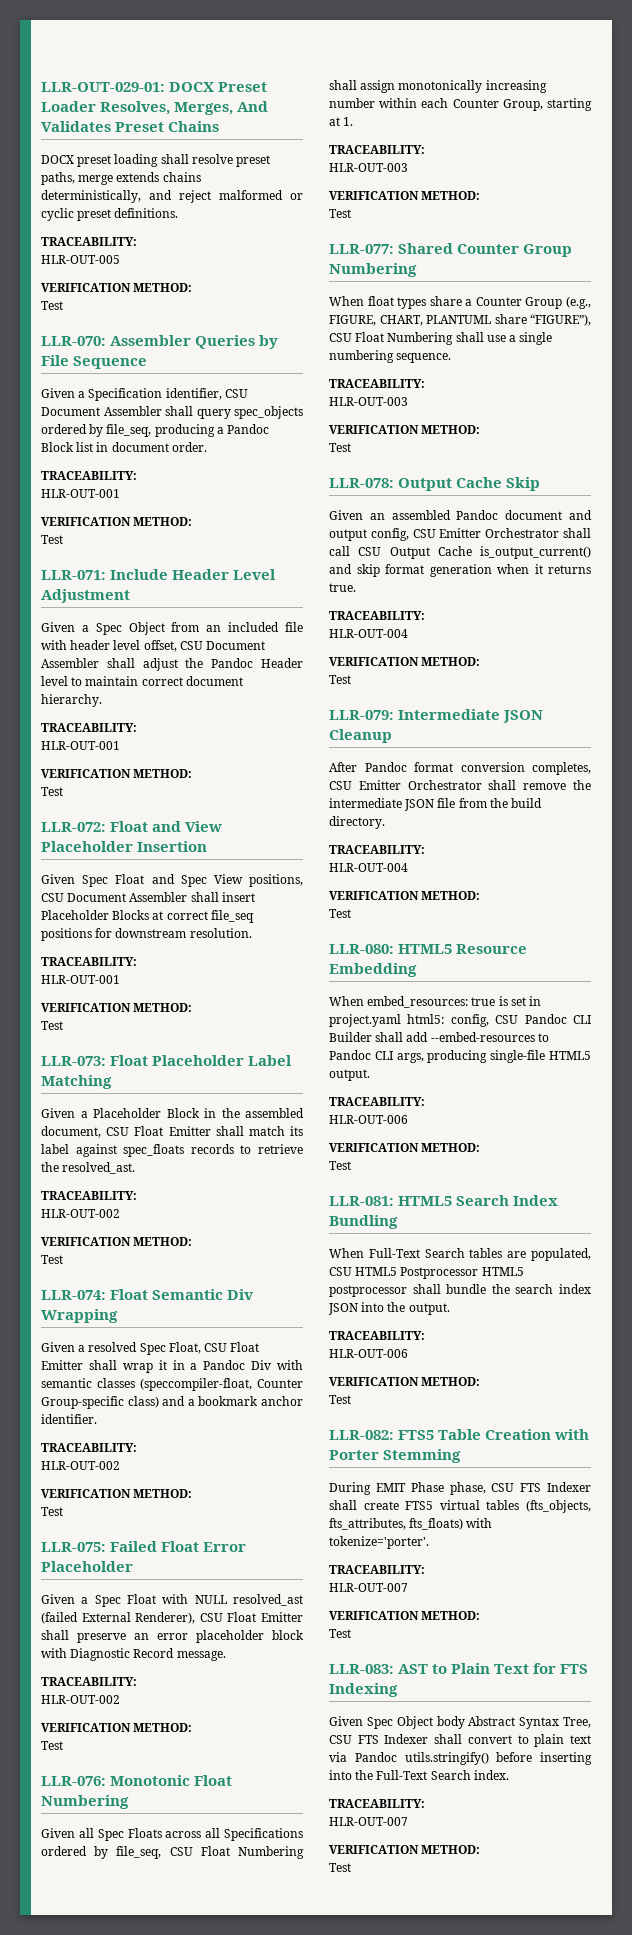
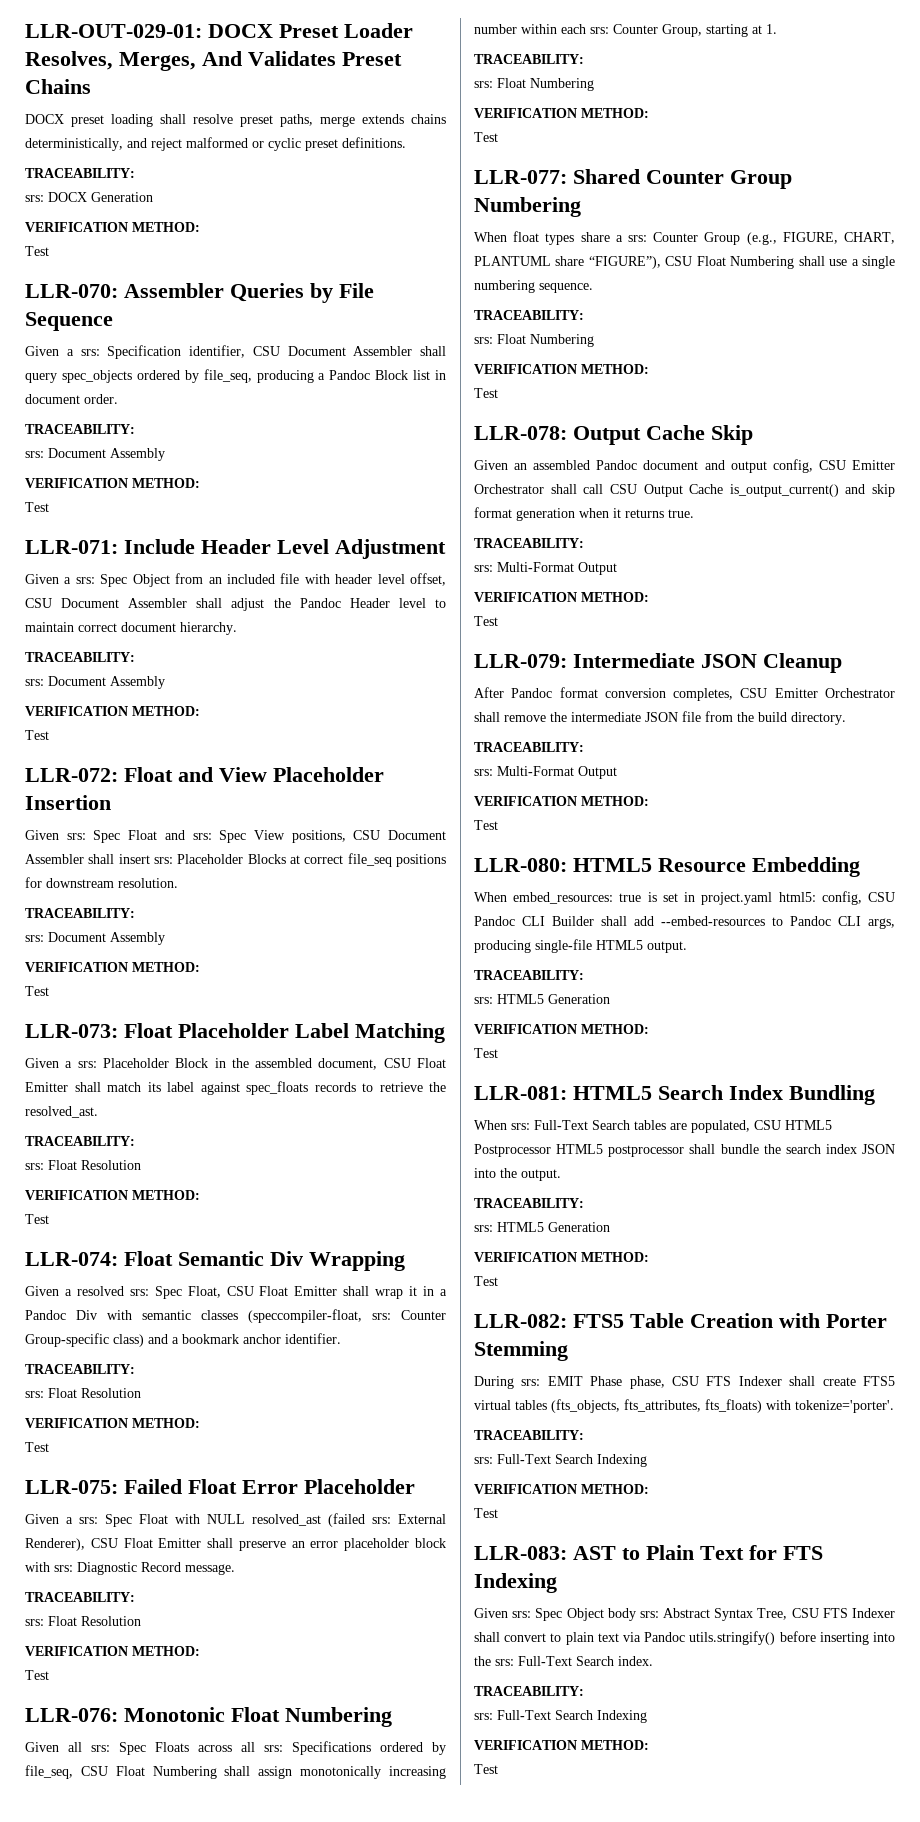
- HLR-OUT-005
+ srs: DOCX Generation
- Given a Specification identifier, CSU Document Assembler shall query spec_objects ordered by file_seq, producing a Pandoc Block list in document order.
+ Given a srs: Specification identifier, CSU Document Assembler shall query spec_objects ordered by file_seq, producing a Pandoc Block list in document order.
  TRACEABILITY:
- HLR-OUT-001
+ srs: Document Assembly
- Given a Spec Object from an included file with header level offset, CSU Document Assembler shall adjust the Pandoc Header level to maintain correct document hierarchy.
+ Given a srs: Spec Object from an included file with header level offset, CSU Document Assembler shall adjust the Pandoc Header level to maintain correct document hierarchy.
  TRACEABILITY:
- HLR-OUT-001
+ srs: Document Assembly
- Given Spec Float and Spec View positions, CSU Document Assembler shall insert Placeholder Blocks at correct file_seq positions for downstream resolution.
+ Given srs: Spec Float and srs: Spec View positions, CSU Document Assembler shall insert srs: Placeholder Blocks at correct file_seq positions for downstream resolution.
  TRACEABILITY:
- HLR-OUT-001
+ srs: Document Assembly
- Given a Placeholder Block in the assembled document, CSU Float Emitter shall match its label against spec_floats records to retrieve the resolved_ast.
+ Given a srs: Placeholder Block in the assembled document, CSU Float Emitter shall match its label against spec_floats records to retrieve the resolved_ast.
  TRACEABILITY:
- HLR-OUT-002
+ srs: Float Resolution
- Given a resolved Spec Float, CSU Float Emitter shall wrap it in a Pandoc Div with semantic classes (speccompiler-float, Counter Group-specific class) and a bookmark anchor identifier.
+ Given a resolved srs: Spec Float, CSU Float Emitter shall wrap it in a Pandoc Div with semantic classes (speccompiler-float, srs: Counter Group-specific class) and a bookmark anchor identifier.
  TRACEABILITY:
- HLR-OUT-002
+ srs: Float Resolution
- Given a Spec Float with NULL resolved_ast (failed External Renderer), CSU Float Emitter shall preserve an error placeholder block with Diagnostic Record message.
+ Given a srs: Spec Float with NULL resolved_ast (failed srs: External Renderer), CSU Float Emitter shall preserve an error placeholder block with srs: Diagnostic Record message.
  TRACEABILITY:
- HLR-OUT-002
+ srs: Float Resolution
- Given all Spec Floats across all Specifications ordered by file_seq, CSU Float Numbering shall assign monotonically increasing number within each Counter Group, starting at 1.
+ Given all srs: Spec Floats across all srs: Specifications ordered by file_seq, CSU Float Numbering shall assign monotonically increasing number within each srs: Counter Group, starting at 1.
  TRACEABILITY:
- HLR-OUT-003
+ srs: Float Numbering
- When float types share a Counter Group (e.g., FIGURE, CHART, PLANTUML share “FIGURE”), CSU Float Numbering shall use a single numbering sequence.
+ When float types share a srs: Counter Group (e.g., FIGURE, CHART, PLANTUML share “FIGURE”), CSU Float Numbering shall use a single numbering sequence.
  TRACEABILITY:
- HLR-OUT-003
+ srs: Float Numbering
  Given an assembled Pandoc document and output config, CSU Emitter Orchestrator shall call CSU Output Cache is_output_current() and skip format generation when it returns true.
  TRACEABILITY:
- HLR-OUT-004
+ srs: Multi-Format Output
  After Pandoc format conversion completes, CSU Emitter Orchestrator shall remove the intermediate JSON file from the build directory.
  TRACEABILITY:
- HLR-OUT-004
+ srs: Multi-Format Output
  When embed_resources: true is set in project.yaml html5: config, CSU Pandoc CLI Builder shall add --embed-resources to Pandoc CLI args, producing single-file HTML5 output.
  TRACEABILITY:
- HLR-OUT-006
+ srs: HTML5 Generation
- When Full-Text Search tables are populated, CSU HTML5 Postprocessor HTML5 postprocessor shall bundle the search index JSON into the output.
+ When srs: Full-Text Search tables are populated, CSU HTML5 Postprocessor HTML5 postprocessor shall bundle the search index JSON into the output.
  TRACEABILITY:
- HLR-OUT-006
+ srs: HTML5 Generation
- During EMIT Phase phase, CSU FTS Indexer shall create FTS5 virtual tables (fts_objects, fts_attributes, fts_floats) with tokenize='porter'.
+ During srs: EMIT Phase phase, CSU FTS Indexer shall create FTS5 virtual tables (fts_objects, fts_attributes, fts_floats) with tokenize='porter'.
  TRACEABILITY:
- HLR-OUT-007
+ srs: Full-Text Search Indexing
- Given Spec Object body Abstract Syntax Tree, CSU FTS Indexer shall convert to plain text via Pandoc utils.stringify() before inserting into the Full-Text Search index.
+ Given srs: Spec Object body srs: Abstract Syntax Tree, CSU FTS Indexer shall convert to plain text via Pandoc utils.stringify() before inserting into the srs: Full-Text Search index.
  TRACEABILITY:
- HLR-OUT-007
+ srs: Full-Text Search Indexing

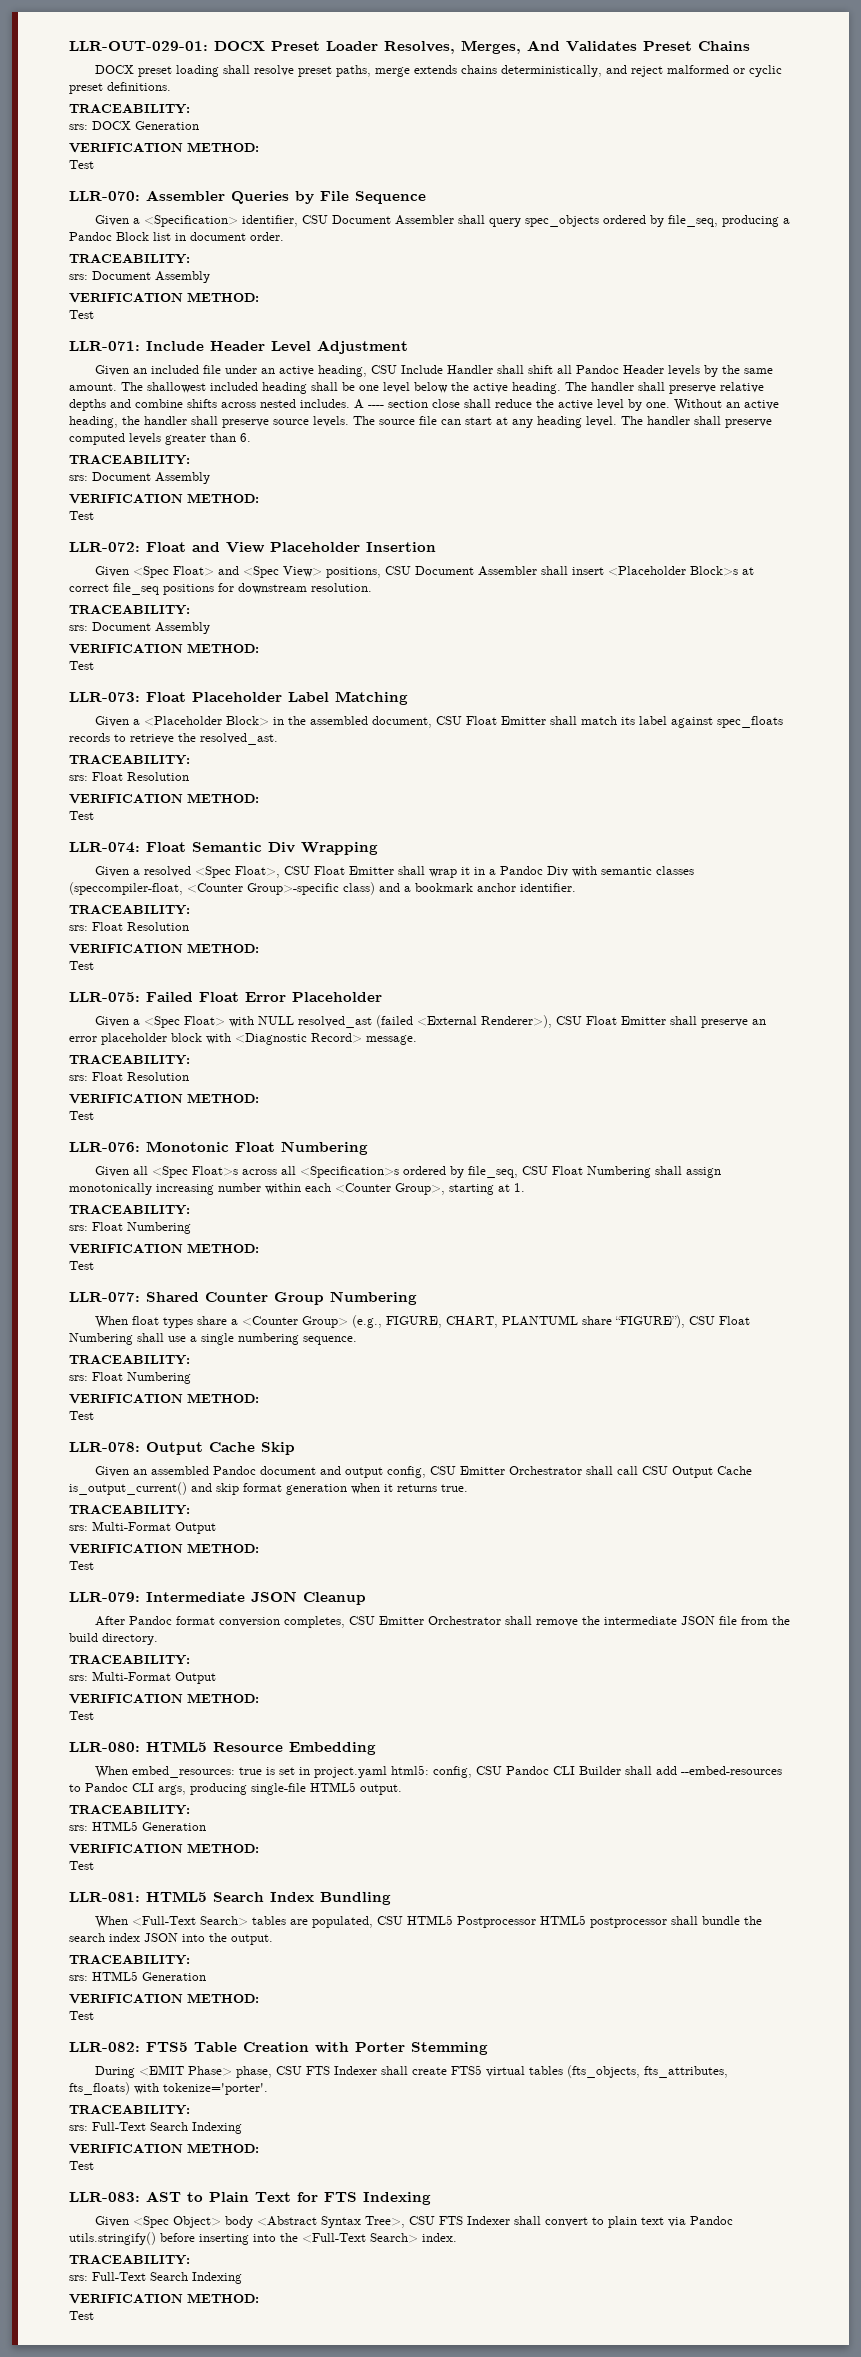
- Given a srs: Specification identifier, CSU Document Assembler shall query spec_objects ordered by file_seq, producing a Pandoc Block list in document order.
+ Given a <Specification> identifier, CSU Document Assembler shall query spec_objects ordered by file_seq, producing a Pandoc Block list in document order.
- Given a srs: Spec Object from an included file with header level offset, CSU Document Assembler shall adjust the Pandoc Header level to maintain correct document hierarchy.
+ Given an included file under an active heading, CSU Include Handler shall shift all Pandoc Header levels by the same amount. The shallowest included heading shall be one level below the active heading. The handler shall preserve relative depths and combine shifts across nested includes. A ---- section close shall reduce the active level by one. Without an active heading, the handler shall preserve source levels. The source file can start at any heading level. The handler shall preserve computed levels greater than 6.
- Given srs: Spec Float and srs: Spec View positions, CSU Document Assembler shall insert srs: Placeholder Blocks at correct file_seq positions for downstream resolution.
+ Given <Spec Float> and <Spec View> positions, CSU Document Assembler shall insert <Placeholder Block>s at correct file_seq positions for downstream resolution.
- Given a srs: Placeholder Block in the assembled document, CSU Float Emitter shall match its label against spec_floats records to retrieve the resolved_ast.
+ Given a <Placeholder Block> in the assembled document, CSU Float Emitter shall match its label against spec_floats records to retrieve the resolved_ast.
- Given a resolved srs: Spec Float, CSU Float Emitter shall wrap it in a Pandoc Div with semantic classes (speccompiler-float, srs: Counter Group-specific class) and a bookmark anchor identifier.
+ Given a resolved <Spec Float>, CSU Float Emitter shall wrap it in a Pandoc Div with semantic classes (speccompiler-float, <Counter Group>-specific class) and a bookmark anchor identifier.
- Given a srs: Spec Float with NULL resolved_ast (failed srs: External Renderer), CSU Float Emitter shall preserve an error placeholder block with srs: Diagnostic Record message.
+ Given a <Spec Float> with NULL resolved_ast (failed <External Renderer>), CSU Float Emitter shall preserve an error placeholder block with <Diagnostic Record> message.
- Given all srs: Spec Floats across all srs: Specifications ordered by file_seq, CSU Float Numbering shall assign monotonically increasing number within each srs: Counter Group, starting at 1.
+ Given all <Spec Float>s across all <Specification>s ordered by file_seq, CSU Float Numbering shall assign monotonically increasing number within each <Counter Group>, starting at 1.
- When float types share a srs: Counter Group (e.g., FIGURE, CHART, PLANTUML share “FIGURE”), CSU Float Numbering shall use a single numbering sequence.
+ When float types share a <Counter Group> (e.g., FIGURE, CHART, PLANTUML share “FIGURE”), CSU Float Numbering shall use a single numbering sequence.
- When srs: Full-Text Search tables are populated, CSU HTML5 Postprocessor HTML5 postprocessor shall bundle the search index JSON into the output.
+ When <Full-Text Search> tables are populated, CSU HTML5 Postprocessor HTML5 postprocessor shall bundle the search index JSON into the output.
- During srs: EMIT Phase phase, CSU FTS Indexer shall create FTS5 virtual tables (fts_objects, fts_attributes, fts_floats) with tokenize='porter'.
+ During <EMIT Phase> phase, CSU FTS Indexer shall create FTS5 virtual tables (fts_objects, fts_attributes, fts_floats) with tokenize='porter'.
- Given srs: Spec Object body srs: Abstract Syntax Tree, CSU FTS Indexer shall convert to plain text via Pandoc utils.stringify() before inserting into the srs: Full-Text Search index.
+ Given <Spec Object> body <Abstract Syntax Tree>, CSU FTS Indexer shall convert to plain text via Pandoc utils.stringify() before inserting into the <Full-Text Search> index.

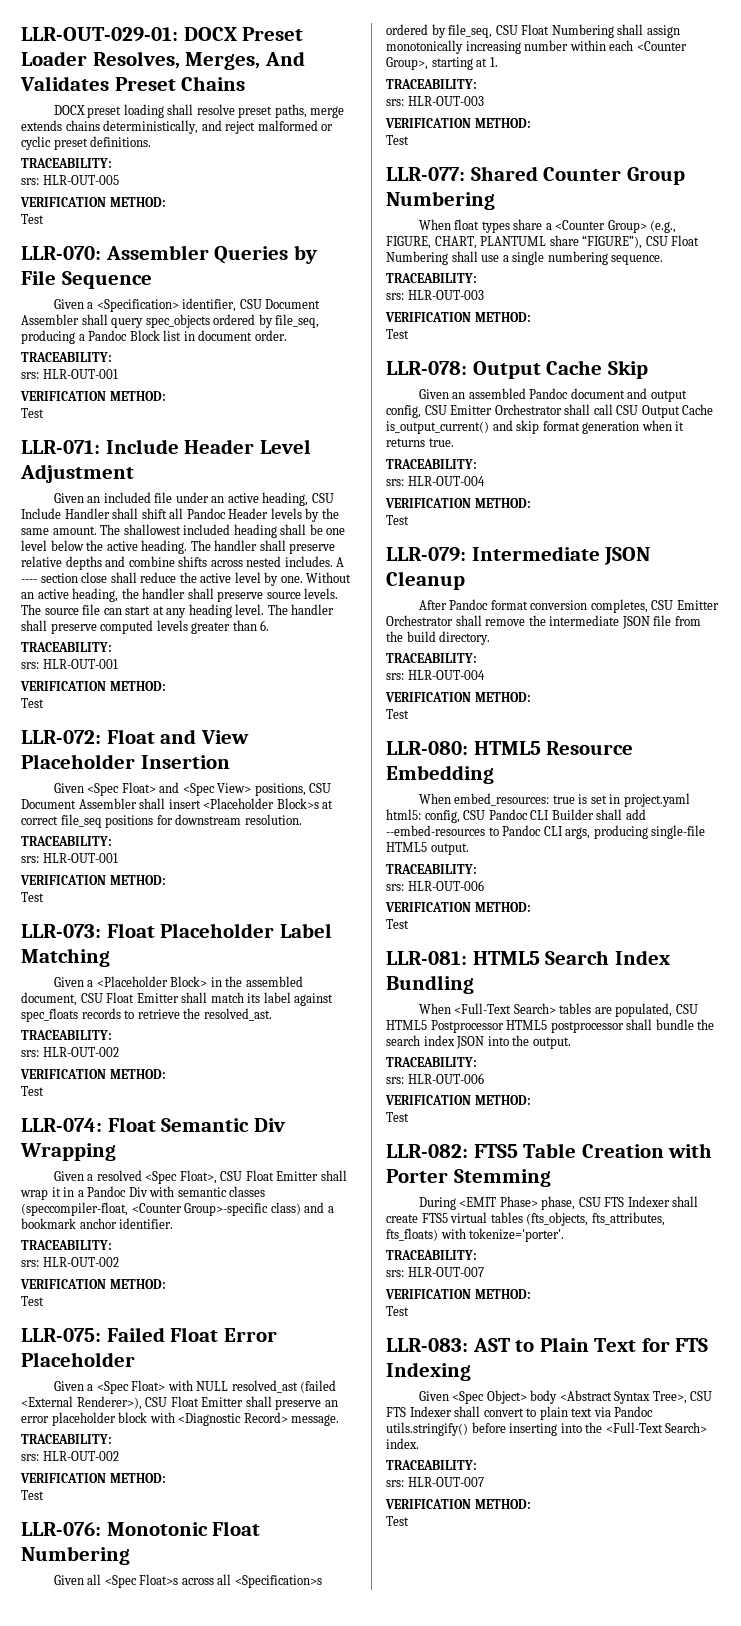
- srs: DOCX Generation
+ srs: HLR-OUT-005
  Given a <Specification> identifier, CSU Document Assembler shall query spec_objects ordered by file_seq, producing a Pandoc Block list in document order.
  TRACEABILITY:
- srs: Document Assembly
+ srs: HLR-OUT-001
  The handler shall preserve computed levels greater than 6.
  TRACEABILITY:
- srs: Document Assembly
+ srs: HLR-OUT-001
  Given <Spec Float> and <Spec View> positions, CSU Document Assembler shall insert <Placeholder Block>s at correct file_seq positions for downstream resolution.
  TRACEABILITY:
- srs: Document Assembly
+ srs: HLR-OUT-001
  Given a <Placeholder Block> in the assembled document, CSU Float Emitter shall match its label against spec_floats records to retrieve the resolved_ast.
  TRACEABILITY:
- srs: Float Resolution
+ srs: HLR-OUT-002
  Given a resolved <Spec Float>, CSU Float Emitter shall wrap it in a Pandoc Div with semantic classes (speccompiler-float, <Counter Group>-specific class) and a bookmark anchor identifier.
  TRACEABILITY:
- srs: Float Resolution
+ srs: HLR-OUT-002
  Given a <Spec Float> with NULL resolved_ast (failed <External Renderer>), CSU Float Emitter shall preserve an error placeholder block with <Diagnostic Record> message.
  TRACEABILITY:
- srs: Float Resolution
+ srs: HLR-OUT-002
  Given all <Spec Float>s across all <Specification>s ordered by file_seq, CSU Float Numbering shall assign monotonically increasing number within each <Counter Group>, starting at 1.
  TRACEABILITY:
- srs: Float Numbering
+ srs: HLR-OUT-003
  When float types share a <Counter Group> (e.g., FIGURE, CHART, PLANTUML share “FIGURE”), CSU Float Numbering shall use a single numbering sequence.
  TRACEABILITY:
- srs: Float Numbering
+ srs: HLR-OUT-003
  Given an assembled Pandoc document and output config, CSU Emitter Orchestrator shall call CSU Output Cache is_output_current() and skip format generation when it returns true.
  TRACEABILITY:
- srs: Multi-Format Output
+ srs: HLR-OUT-004
  After Pandoc format conversion completes, CSU Emitter Orchestrator shall remove the intermediate JSON file from the build directory.
  TRACEABILITY:
- srs: Multi-Format Output
+ srs: HLR-OUT-004
  When embed_resources: true is set in project.yaml html5: config, CSU Pandoc CLI Builder shall add --embed-resources to Pandoc CLI args, producing single-file HTML5 output.
  TRACEABILITY:
- srs: HTML5 Generation
+ srs: HLR-OUT-006
  When <Full-Text Search> tables are populated, CSU HTML5 Postprocessor HTML5 postprocessor shall bundle the search index JSON into the output.
  TRACEABILITY:
- srs: HTML5 Generation
+ srs: HLR-OUT-006
  During <EMIT Phase> phase, CSU FTS Indexer shall create FTS5 virtual tables (fts_objects, fts_attributes, fts_floats) with tokenize='porter'.
  TRACEABILITY:
- srs: Full-Text Search Indexing
+ srs: HLR-OUT-007
  Given <Spec Object> body <Abstract Syntax Tree>, CSU FTS Indexer shall convert to plain text via Pandoc utils.stringify() before inserting into the <Full-Text Search> index.
  TRACEABILITY:
- srs: Full-Text Search Indexing
+ srs: HLR-OUT-007

